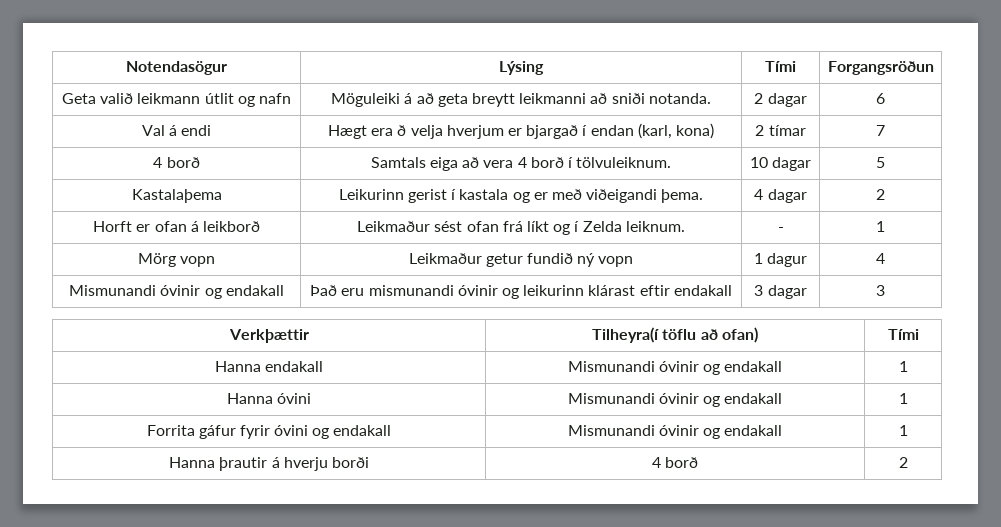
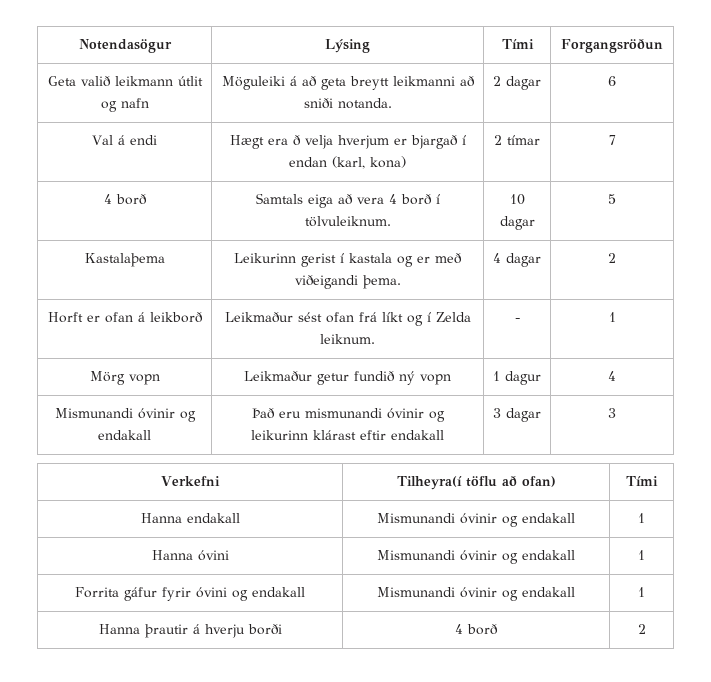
- Verkþættir | Tilheyra(í töflu að ofan) | Tími
+ Verkefni | Tilheyra(í töflu að ofan) | Tími

